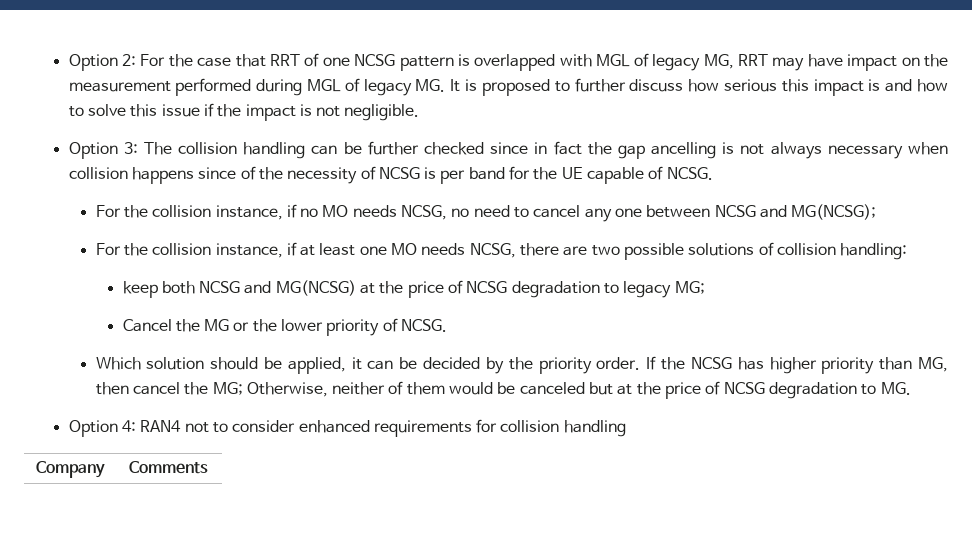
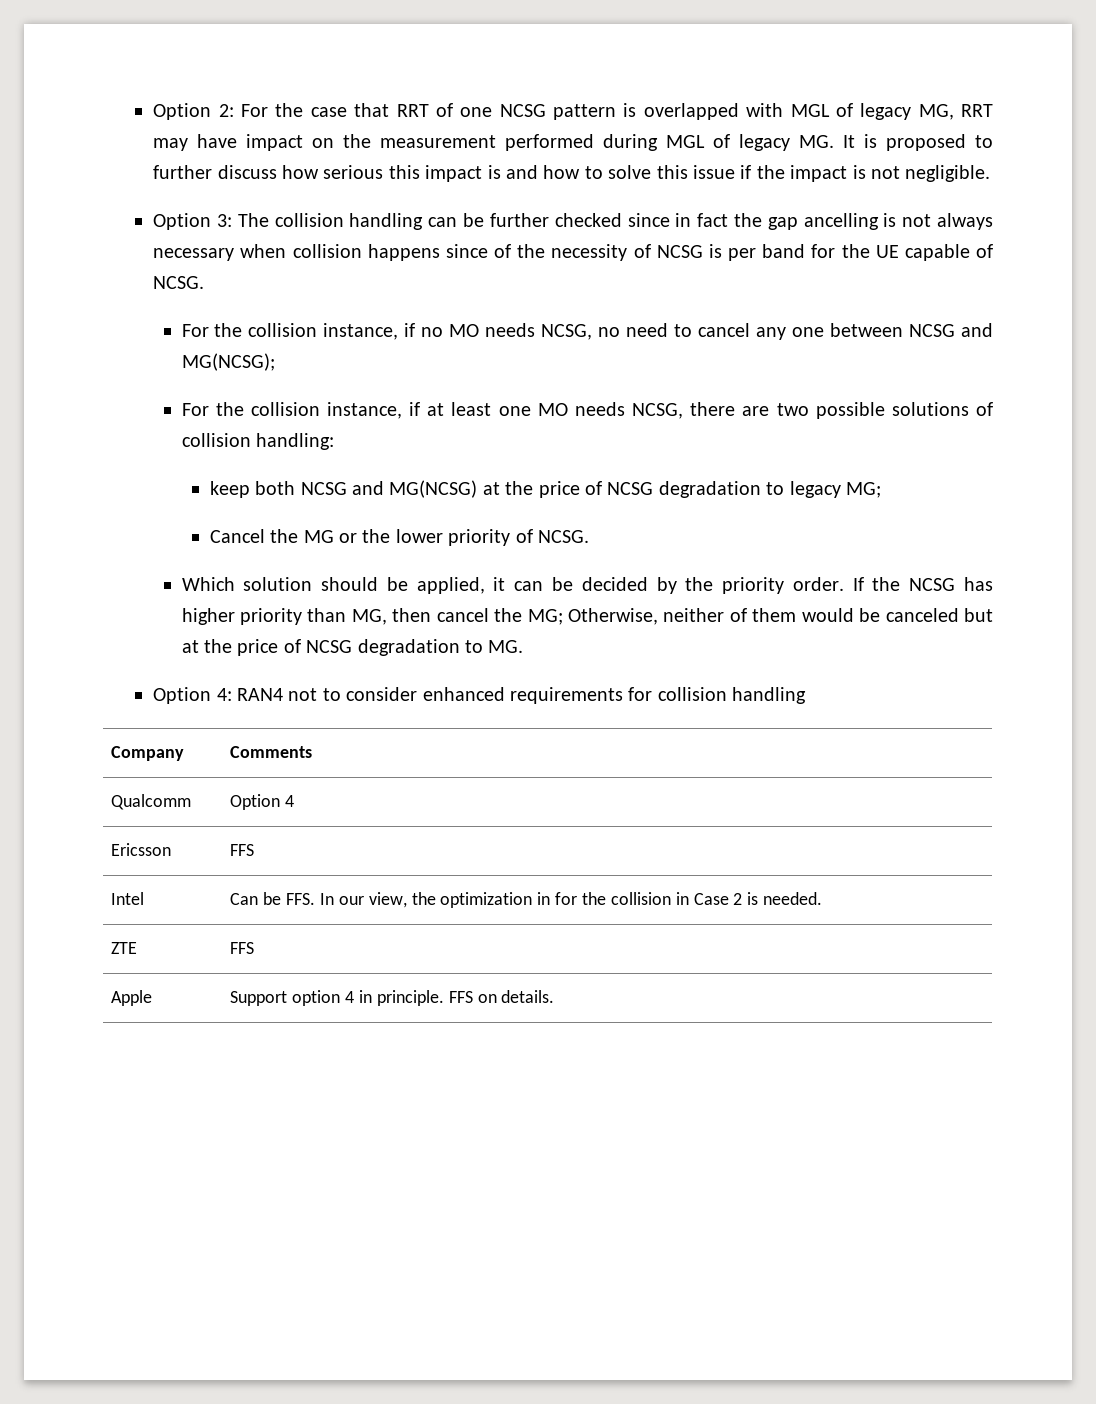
+ Qualcomm | Option 4
+ Ericsson | FFS
+ Intel | Can be FFS. In our view, the optimization in for the collision in Case 2 is needed.
+ ZTE | FFS
+ Apple | Support option 4 in principle. FFS on details.

